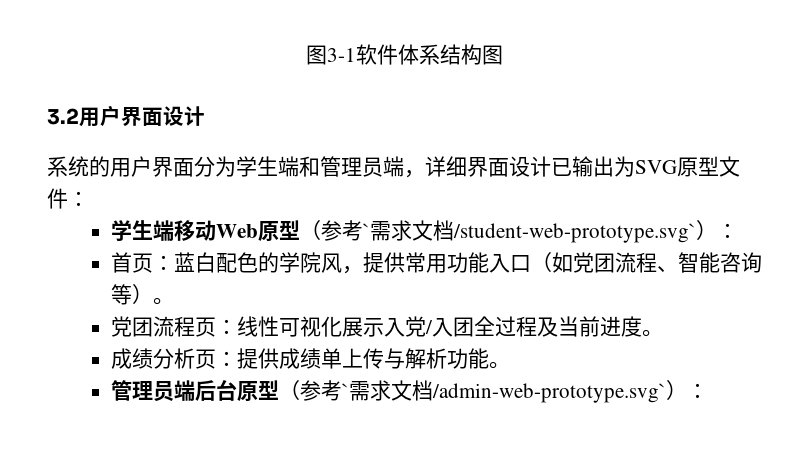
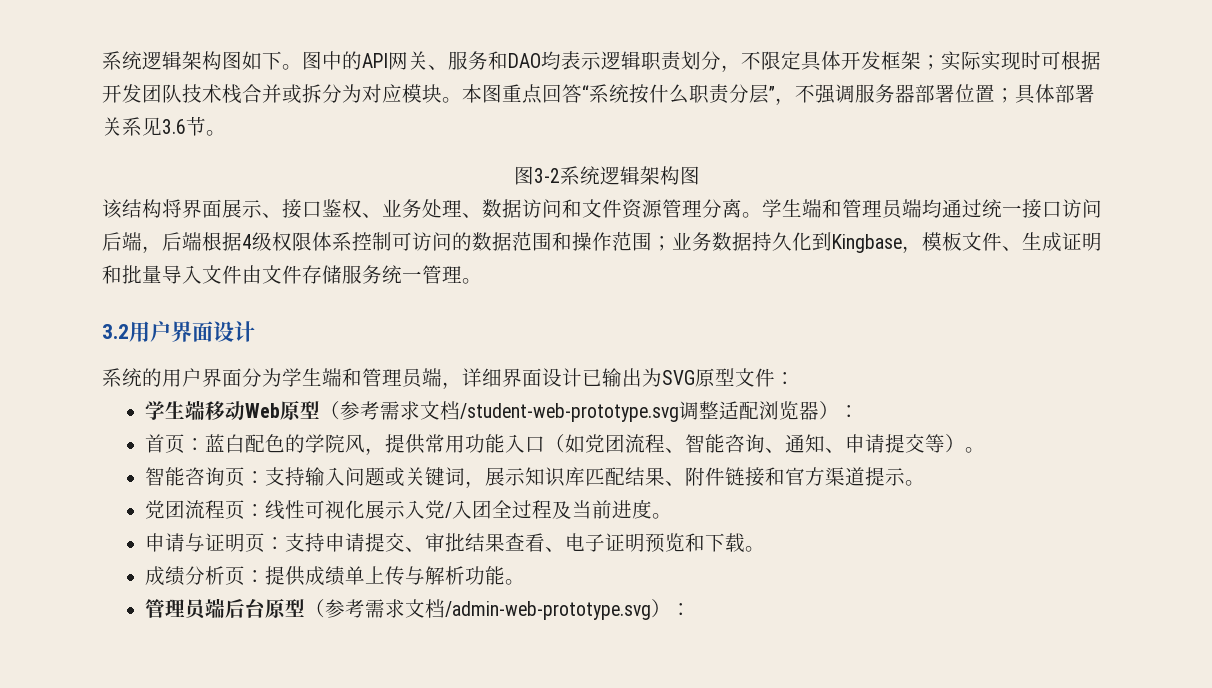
- 图3-1软件体系结构图
+ 系统逻辑架构图如下。图中的API网关、服务和DAO均表示逻辑职责划分，不限定具体开发框架；实际实现时可根据开发团队技术栈合并或拆分为对应模块。本图重点回答“系统按什么职责分层”，不强调服务器部署位置；具体部署关系见3.6节。
+ 图3-2系统逻辑架构图
+ 该结构将界面展示、接口鉴权、业务处理、数据访问和文件资源管理分离。学生端和管理员端均通过统一接口访问后端，后端根据4级权限体系控制可访问的数据范围和操作范围；业务数据持久化到Kingbase，模板文件、生成证明和批量导入文件由文件存储服务统一管理。
- 学生端移动Web原型（参考`需求文档/student-web-prototype.svg`）：
+ 学生端移动Web原型（参考需求文档/student-web-prototype.svg调整适配浏览器）：
- 首页：蓝白配色的学院风，提供常用功能入口（如党团流程、智能咨询等）。
+ 首页：蓝白配色的学院风，提供常用功能入口（如党团流程、智能咨询、通知、申请提交等）。
+ 智能咨询页：支持输入问题或关键词，展示知识库匹配结果、附件链接和官方渠道提示。
+ 申请与证明页：支持申请提交、审批结果查看、电子证明预览和下载。
- 管理员端后台原型（参考`需求文档/admin-web-prototype.svg`）：
+ 管理员端后台原型（参考需求文档/admin-web-prototype.svg）：

